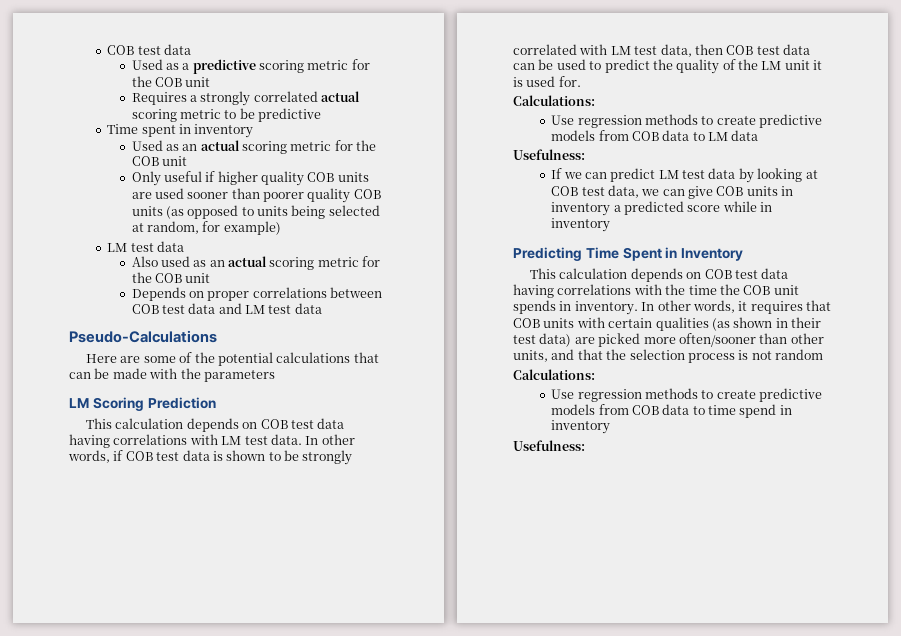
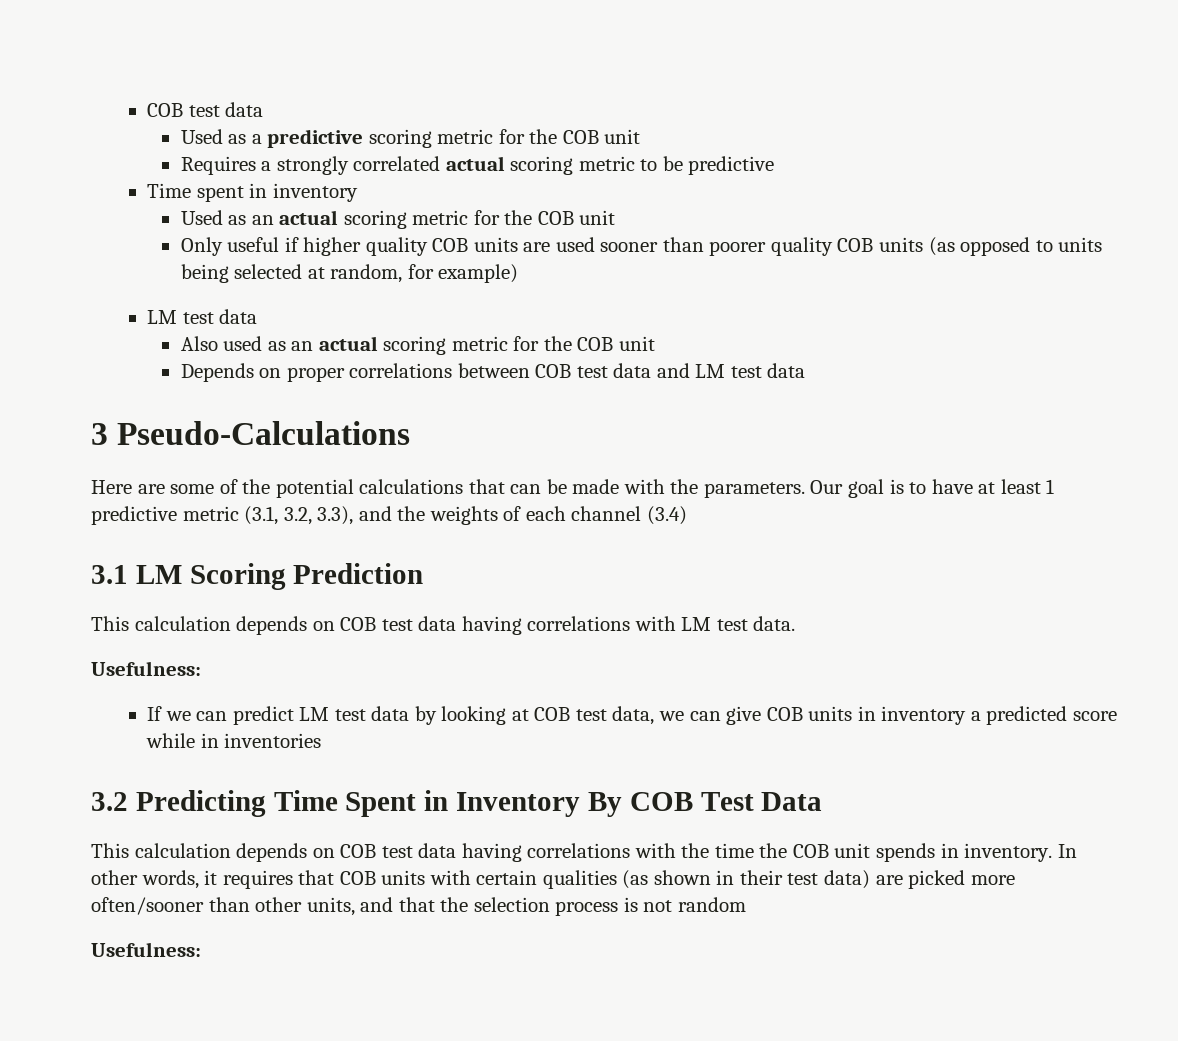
- Pseudo-Calculations
+ 3 Pseudo-Calculations
- Here are some of the potential calculations that can be made with the parameters
- LM Scoring Prediction
+ Here are some of the potential calculations that can be made with the parameters. Our goal is to have at least 1 predictive metric (3.1, 3.2, 3.3), and the weights of each channel (3.4)
+ 3.1 LM Scoring Prediction
- In other words, if COB test data is shown to be strongly correlated with LM test data, then COB test data can be used to predict the quality of the LM unit it is used for.
- Calculations:
- Use regression methods to create predictive models from COB data to LM data
- If we can predict LM test data by looking at COB test data, we can give COB units in inventory a predicted score while in inventory
- Predicting Time Spent in Inventory
+ If we can predict LM test data by looking at COB test data, we can give COB units in inventory a predicted score while in inventories
+ 3.2 Predicting Time Spent in Inventory By COB Test Data
  In other words, it requires that COB units with certain qualities (as shown in their test data) are picked more often/sooner than other units, and that the selection process is not random
- Calculations:
- Use regression methods to create predictive models from COB data to time spend in inventory

